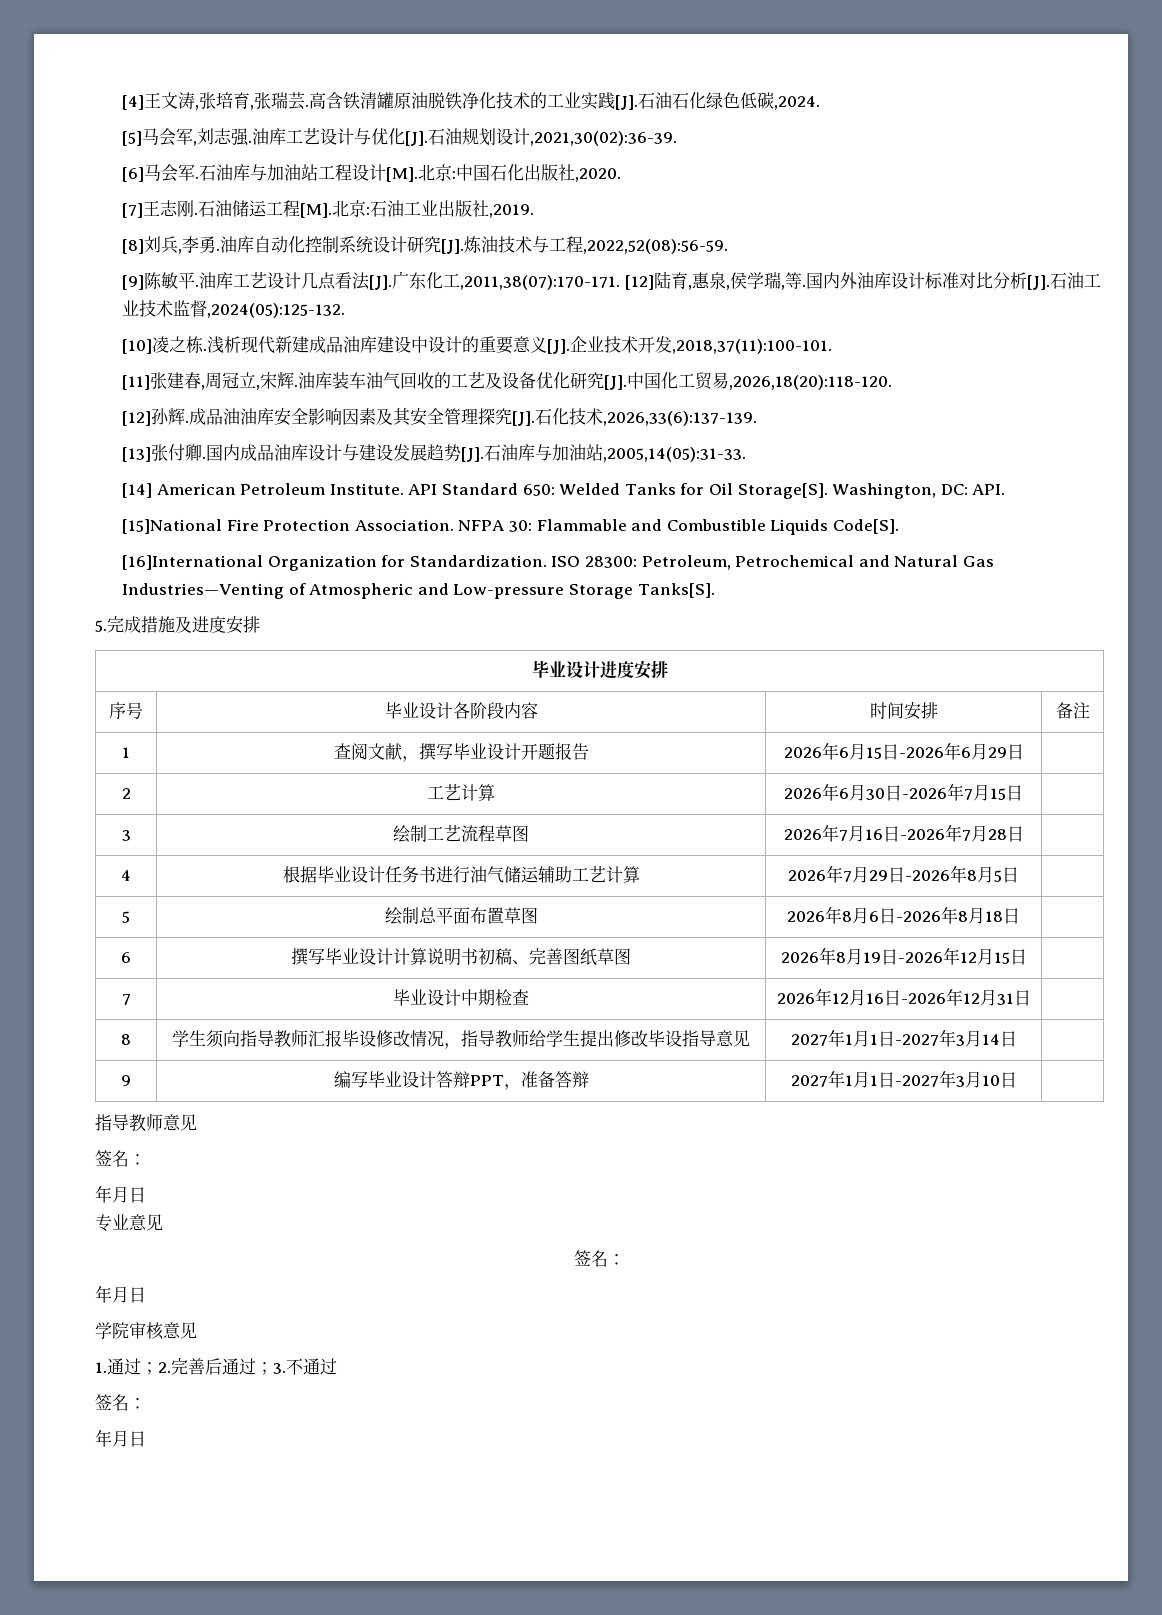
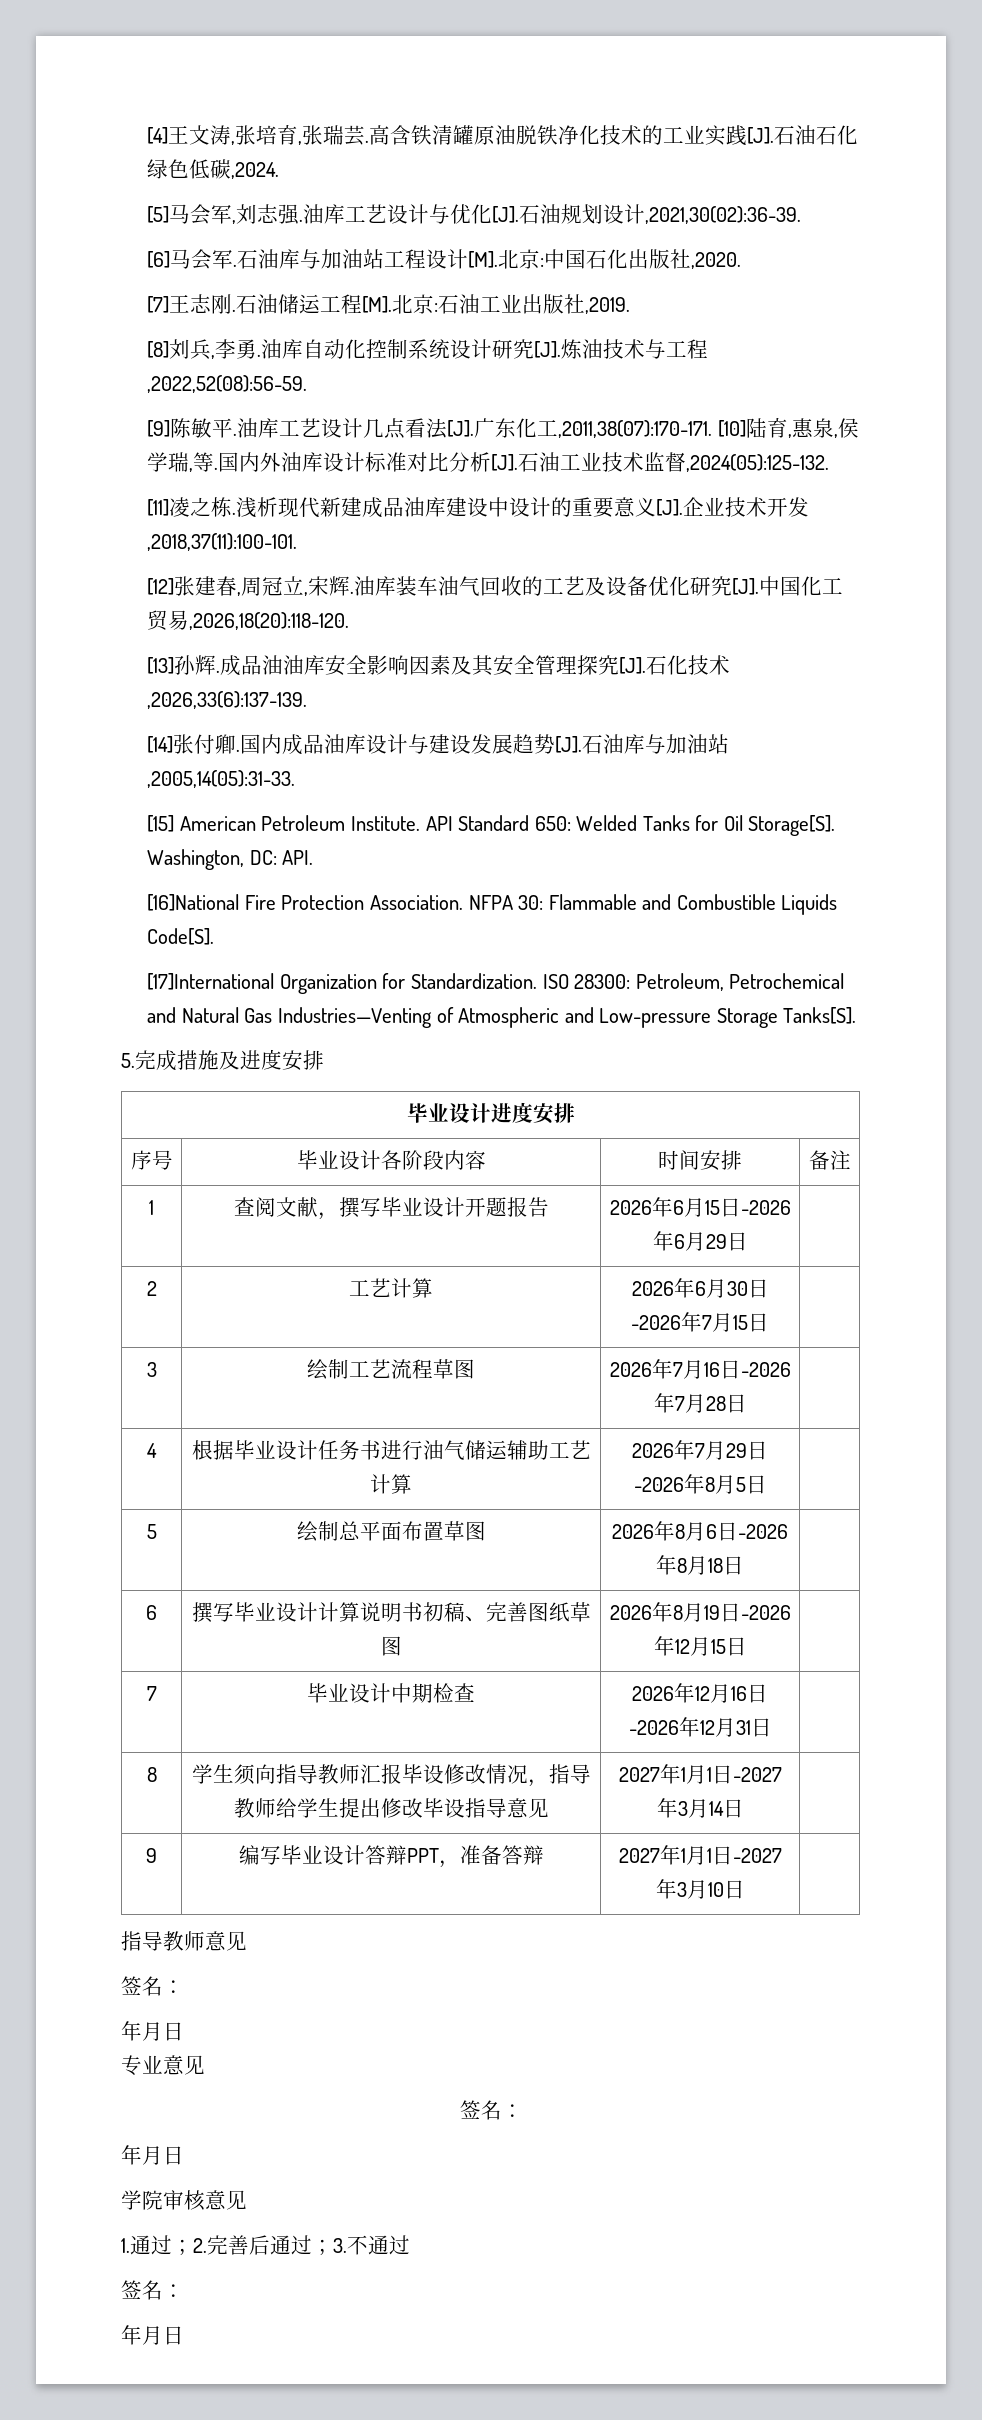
- [12]陆育,惠泉,侯学瑞,等.
+ [10]陆育,惠泉,侯学瑞,等.
- [10]凌之栋.
+ [11]凌之栋.
- [11]张建春,周冠立,宋辉.
+ [12]张建春,周冠立,宋辉.
- [12]孙辉.
+ [13]孙辉.
- [13]张付卿.
+ [14]张付卿.
- [14] American Petroleum Institute.
+ [15] American Petroleum Institute.
- [15]National Fire Protection Association.
+ [16]National Fire Protection Association.
- [16]International Organization for Standardization.
+ [17]International Organization for Standardization.

